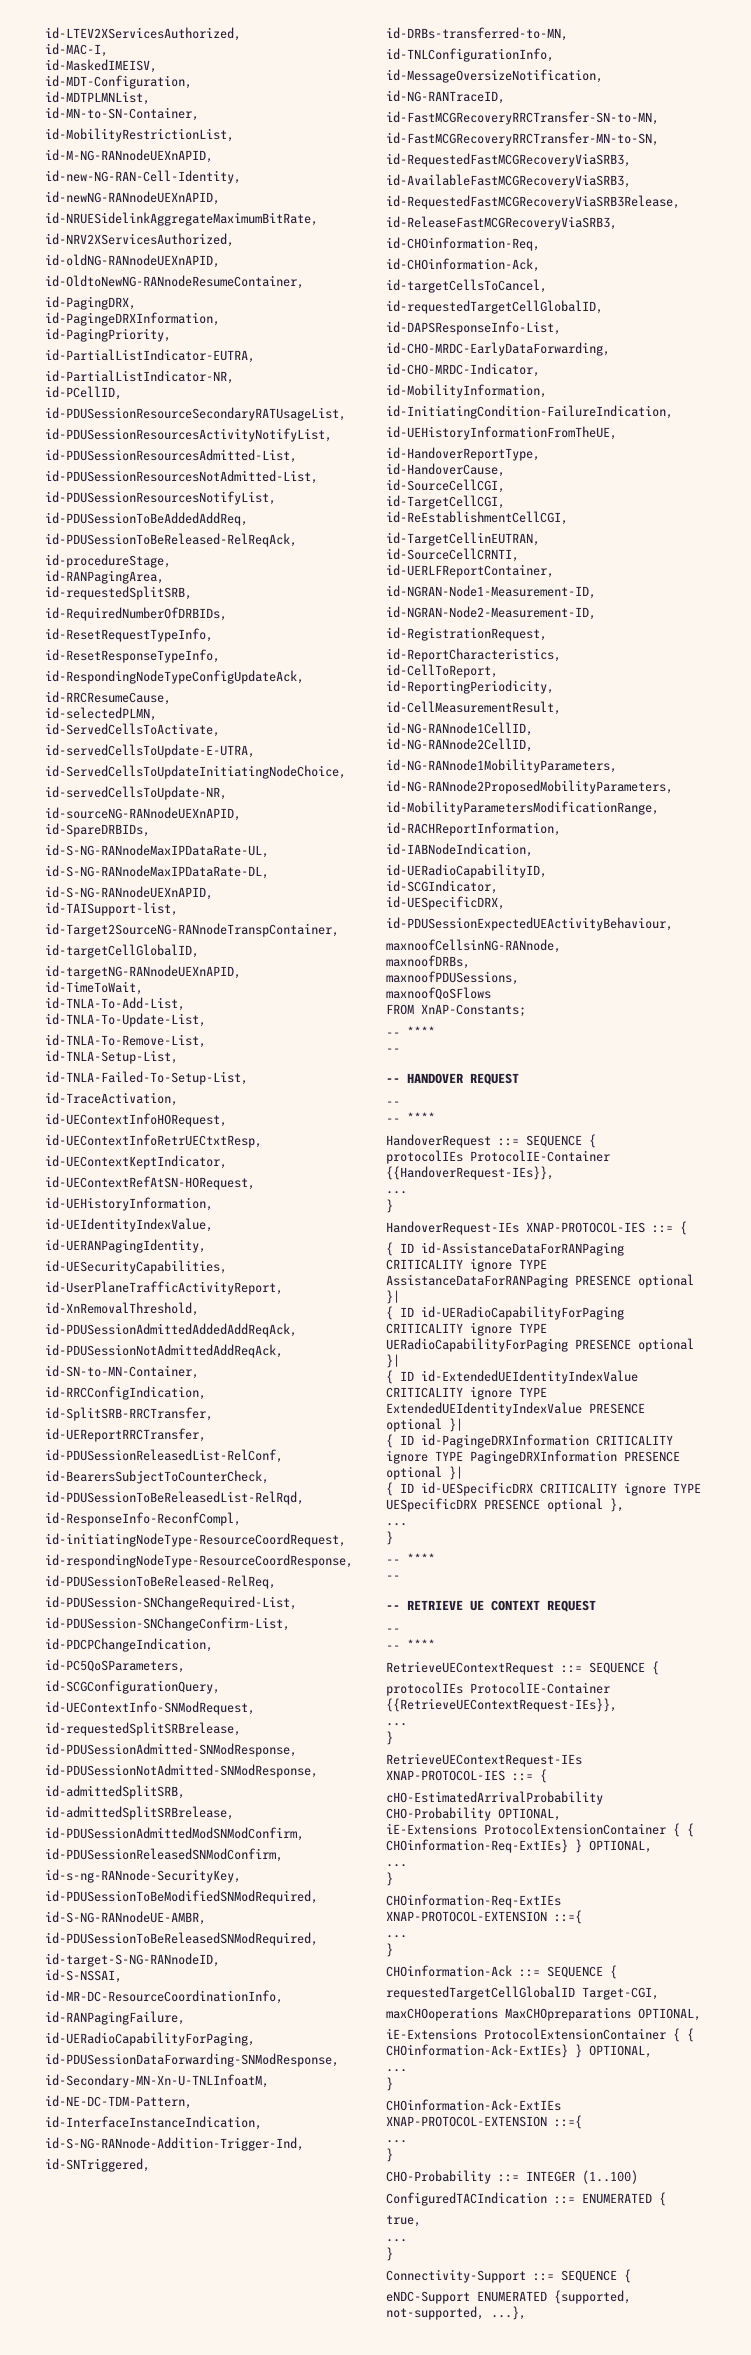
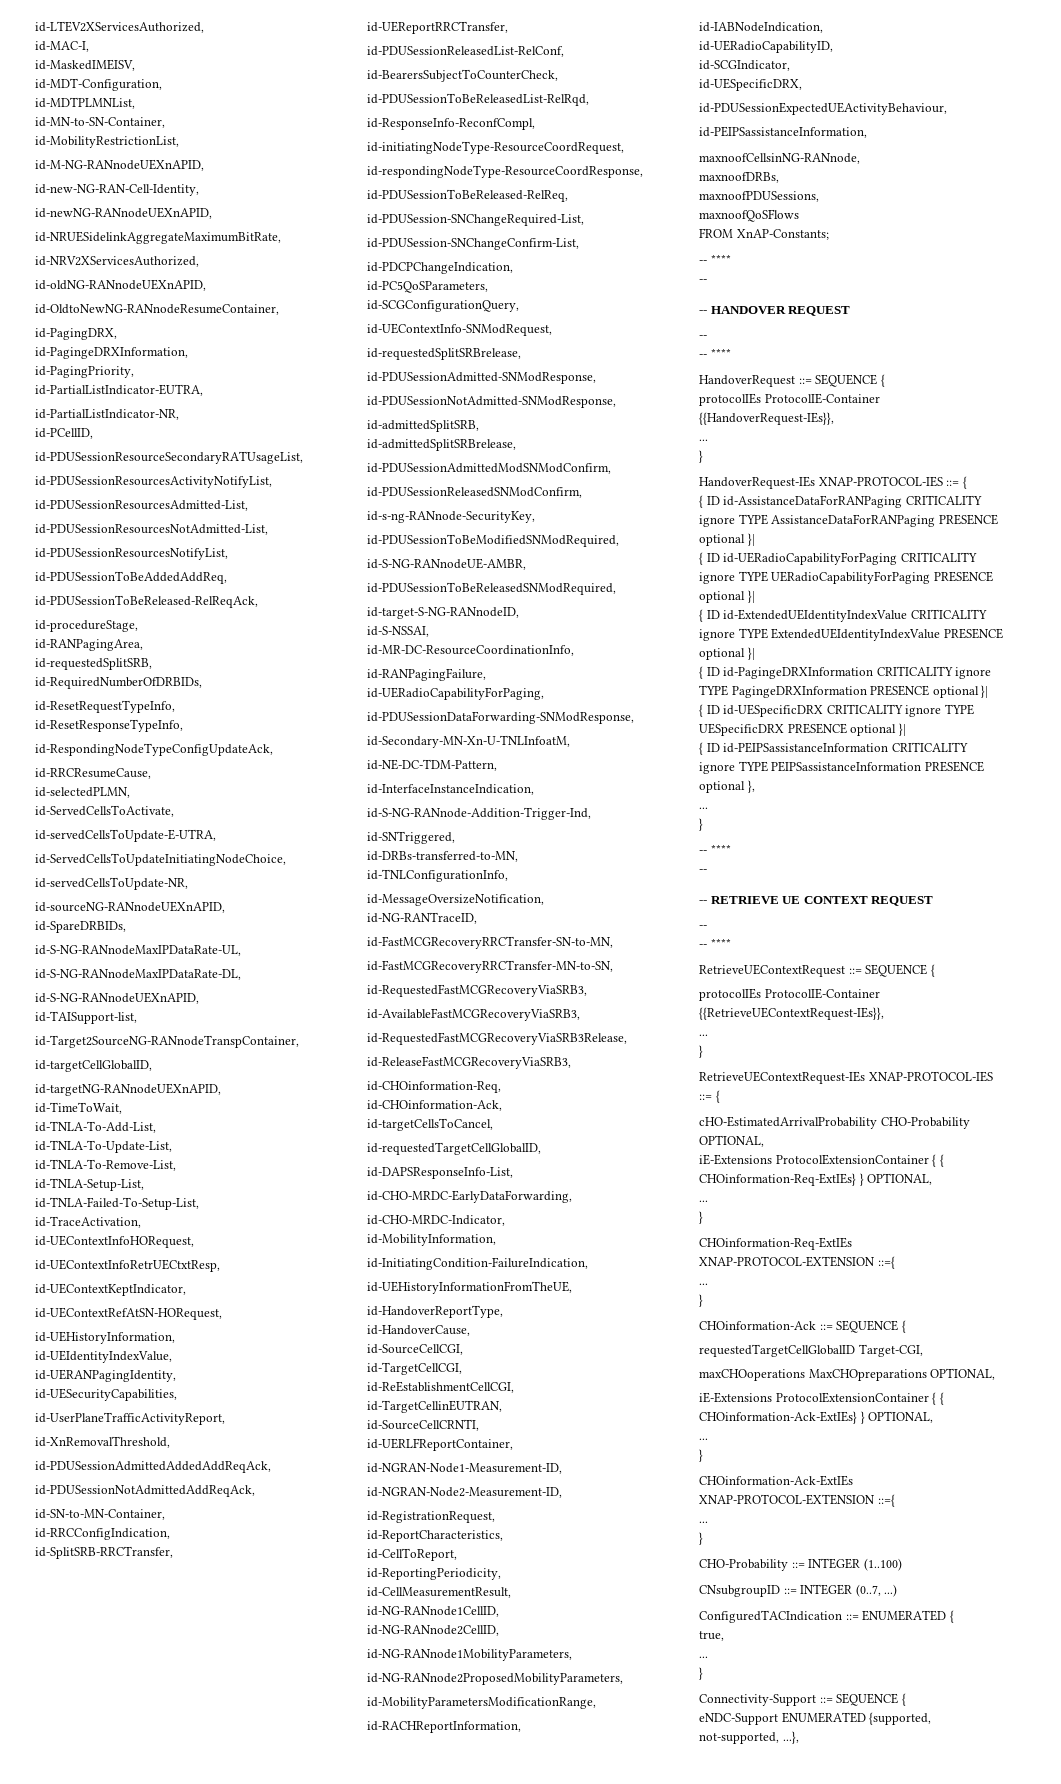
+ id-PEIPSassistanceInformation,
- { ID id-UESpecificDRX CRITICALITY ignore TYPE UESpecificDRX PRESENCE optional },
+ { ID id-UESpecificDRX CRITICALITY ignore TYPE UESpecificDRX PRESENCE optional }|
+ { ID id-PEIPSassistanceInformation CRITICALITY ignore TYPE PEIPSassistanceInformation PRESENCE optional },
+ CNsubgroupID ::= INTEGER (0..7, ...)

